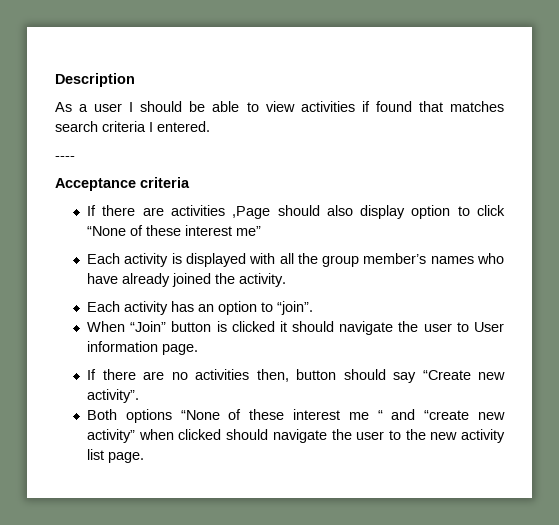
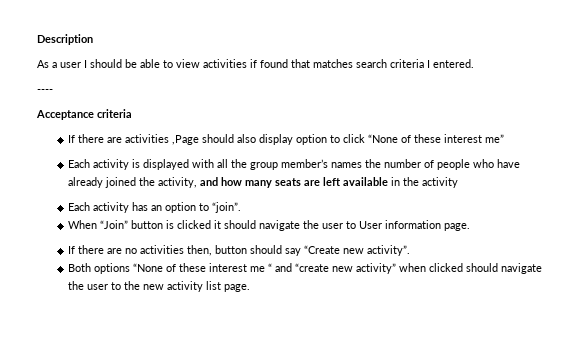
- Each activity is displayed with all the group member’s names who have already joined the activity.
+ Each activity is displayed with all the group member’s names the number of people who have already joined the activity, and how many seats are left available in the activity

